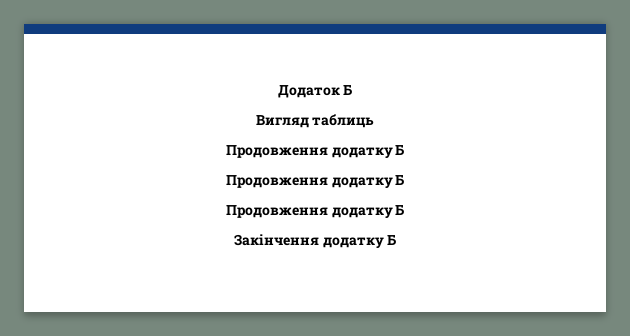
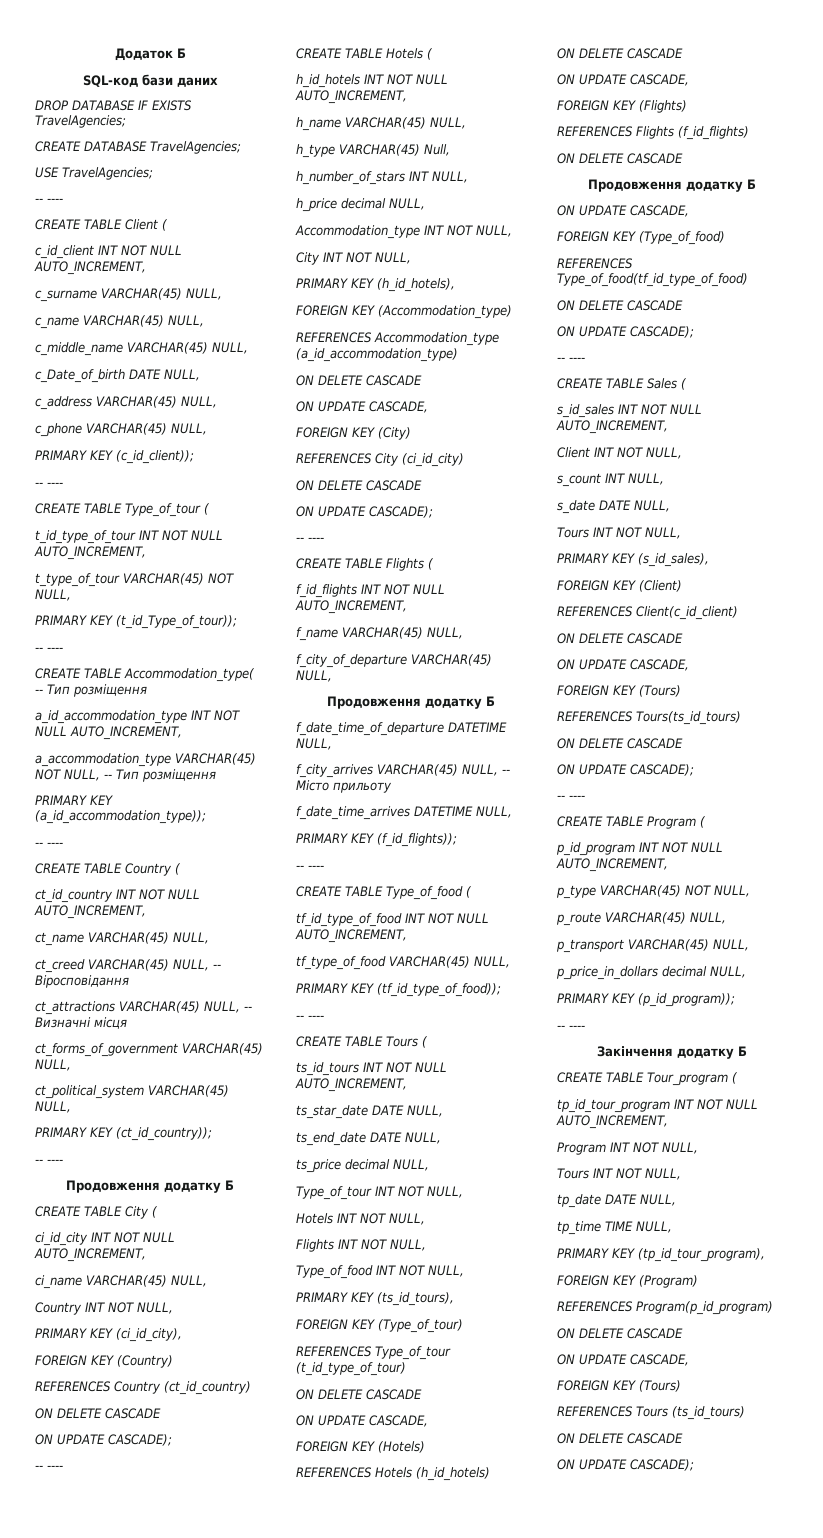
- Вигляд таблиць
+ SQL-код бази даних
+ DROP DATABASE IF EXISTS TravelAgencies;
+ CREATE DATABASE TravelAgencies;
+ USE TravelAgencies;
+ -- ----
+ CREATE TABLE Client (
+ c_id_client INT NOT NULL AUTO_INCREMENT,
+ c_surname VARCHAR(45) NULL,
+ c_name VARCHAR(45) NULL,
+ c_middle_name VARCHAR(45) NULL,
+ c_Date_of_birth DATE NULL,
+ c_address VARCHAR(45) NULL,
+ c_phone VARCHAR(45) NULL,
+ PRIMARY KEY (c_id_client));
+ -- ----
+ CREATE TABLE Type_of_tour (
+ t_id_type_of_tour INT NOT NULL AUTO_INCREMENT,
+ t_type_of_tour VARCHAR(45) NOT NULL,
+ PRIMARY KEY (t_id_Type_of_tour));
+ -- ----
+ CREATE TABLE Accommodation_type( -- Тип розміщення
+ a_id_accommodation_type INT NOT NULL AUTO_INCREMENT,
+ a_accommodation_type VARCHAR(45) NOT NULL, -- Тип розміщення
+ PRIMARY KEY (a_id_accommodation_type));
+ -- ----
+ CREATE TABLE Country (
+ ct_id_country INT NOT NULL AUTO_INCREMENT,
+ ct_name VARCHAR(45) NULL,
+ ct_creed VARCHAR(45) NULL, -- Віросповідання
+ ct_attractions VARCHAR(45) NULL, -- Визначні місця
+ ct_forms_of_government VARCHAR(45) NULL,
+ ct_political_system VARCHAR(45) NULL,
+ PRIMARY KEY (ct_id_country));
+ -- ----
  Продовження додатку Б
+ CREATE TABLE City (
+ ci_id_city INT NOT NULL AUTO_INCREMENT,
+ ci_name VARCHAR(45) NULL,
+ Country INT NOT NULL,
+ PRIMARY KEY (ci_id_city),
+ FOREIGN KEY (Country)
+ REFERENCES Country (ct_id_country)
+ ON DELETE CASCADE
+ ON UPDATE CASCADE);
+ -- ----
+ CREATE TABLE Hotels (
+ h_id_hotels INT NOT NULL AUTO_INCREMENT,
+ h_name VARCHAR(45) NULL,
+ h_type VARCHAR(45) Null,
+ h_number_of_stars INT NULL,
+ h_price decimal NULL,
+ Accommodation_type INT NOT NULL,
+ City INT NOT NULL,
+ PRIMARY KEY (h_id_hotels),
+ FOREIGN KEY (Accommodation_type)
+ REFERENCES Accommodation_type (a_id_accommodation_type)
+ ON DELETE CASCADE
+ ON UPDATE CASCADE,
+ FOREIGN KEY (City)
+ REFERENCES City (ci_id_city)
+ ON DELETE CASCADE
+ ON UPDATE CASCADE);
+ -- ----
+ CREATE TABLE Flights (
+ f_id_flights INT NOT NULL AUTO_INCREMENT,
+ f_name VARCHAR(45) NULL,
+ f_city_of_departure VARCHAR(45) NULL,
  Продовження додатку Б
+ f_date_time_of_departure DATETIME NULL,
+ f_city_arrives VARCHAR(45) NULL, -- Місто прильоту
+ f_date_time_arrives DATETIME NULL,
+ PRIMARY KEY (f_id_flights));
+ -- ----
+ CREATE TABLE Type_of_food (
+ tf_id_type_of_food INT NOT NULL AUTO_INCREMENT,
+ tf_type_of_food VARCHAR(45) NULL,
+ PRIMARY KEY (tf_id_type_of_food));
+ -- ----
+ CREATE TABLE Tours (
+ ts_id_tours INT NOT NULL AUTO_INCREMENT,
+ ts_star_date DATE NULL,
+ ts_end_date DATE NULL,
+ ts_price decimal NULL,
+ Type_of_tour INT NOT NULL,
+ Hotels INT NOT NULL,
+ Flights INT NOT NULL,
+ Type_of_food INT NOT NULL,
+ PRIMARY KEY (ts_id_tours),
+ FOREIGN KEY (Type_of_tour)
+ REFERENCES Type_of_tour (t_id_type_of_tour)
+ ON DELETE CASCADE
+ ON UPDATE CASCADE,
+ FOREIGN KEY (Hotels)
+ REFERENCES Hotels (h_id_hotels)
+ ON DELETE CASCADE
+ ON UPDATE CASCADE,
+ FOREIGN KEY (Flights)
+ REFERENCES Flights (f_id_flights)
+ ON DELETE CASCADE
  Продовження додатку Б
+ ON UPDATE CASCADE,
+ FOREIGN KEY (Type_of_food)
+ REFERENCES Type_of_food(tf_id_type_of_food)
+ ON DELETE CASCADE
+ ON UPDATE CASCADE);
+ -- ----
+ CREATE TABLE Sales (
+ s_id_sales INT NOT NULL AUTO_INCREMENT,
+ Client INT NOT NULL,
+ s_count INT NULL,
+ s_date DATE NULL,
+ Tours INT NOT NULL,
+ PRIMARY KEY (s_id_sales),
+ FOREIGN KEY (Client)
+ REFERENCES Client(c_id_client)
+ ON DELETE CASCADE
+ ON UPDATE CASCADE,
+ FOREIGN KEY (Tours)
+ REFERENCES Tours(ts_id_tours)
+ ON DELETE CASCADE
+ ON UPDATE CASCADE);
+ -- ----
+ CREATE TABLE Program (
+ p_id_program INT NOT NULL AUTO_INCREMENT,
+ p_type VARCHAR(45) NOT NULL,
+ p_route VARCHAR(45) NULL,
+ p_transport VARCHAR(45) NULL,
+ p_price_in_dollars decimal NULL,
+ PRIMARY KEY (p_id_program));
+ -- ----
  Закінчення додатку Б
+ CREATE TABLE Tour_program (
+ tp_id_tour_program INT NOT NULL AUTO_INCREMENT,
+ Program INT NOT NULL,
+ Tours INT NOT NULL,
+ tp_date DATE NULL,
+ tp_time TIME NULL,
+ PRIMARY KEY (tp_id_tour_program),
+ FOREIGN KEY (Program)
+ REFERENCES Program(p_id_program)
+ ON DELETE CASCADE
+ ON UPDATE CASCADE,
+ FOREIGN KEY (Tours)
+ REFERENCES Tours (ts_id_tours)
+ ON DELETE CASCADE
+ ON UPDATE CASCADE);

